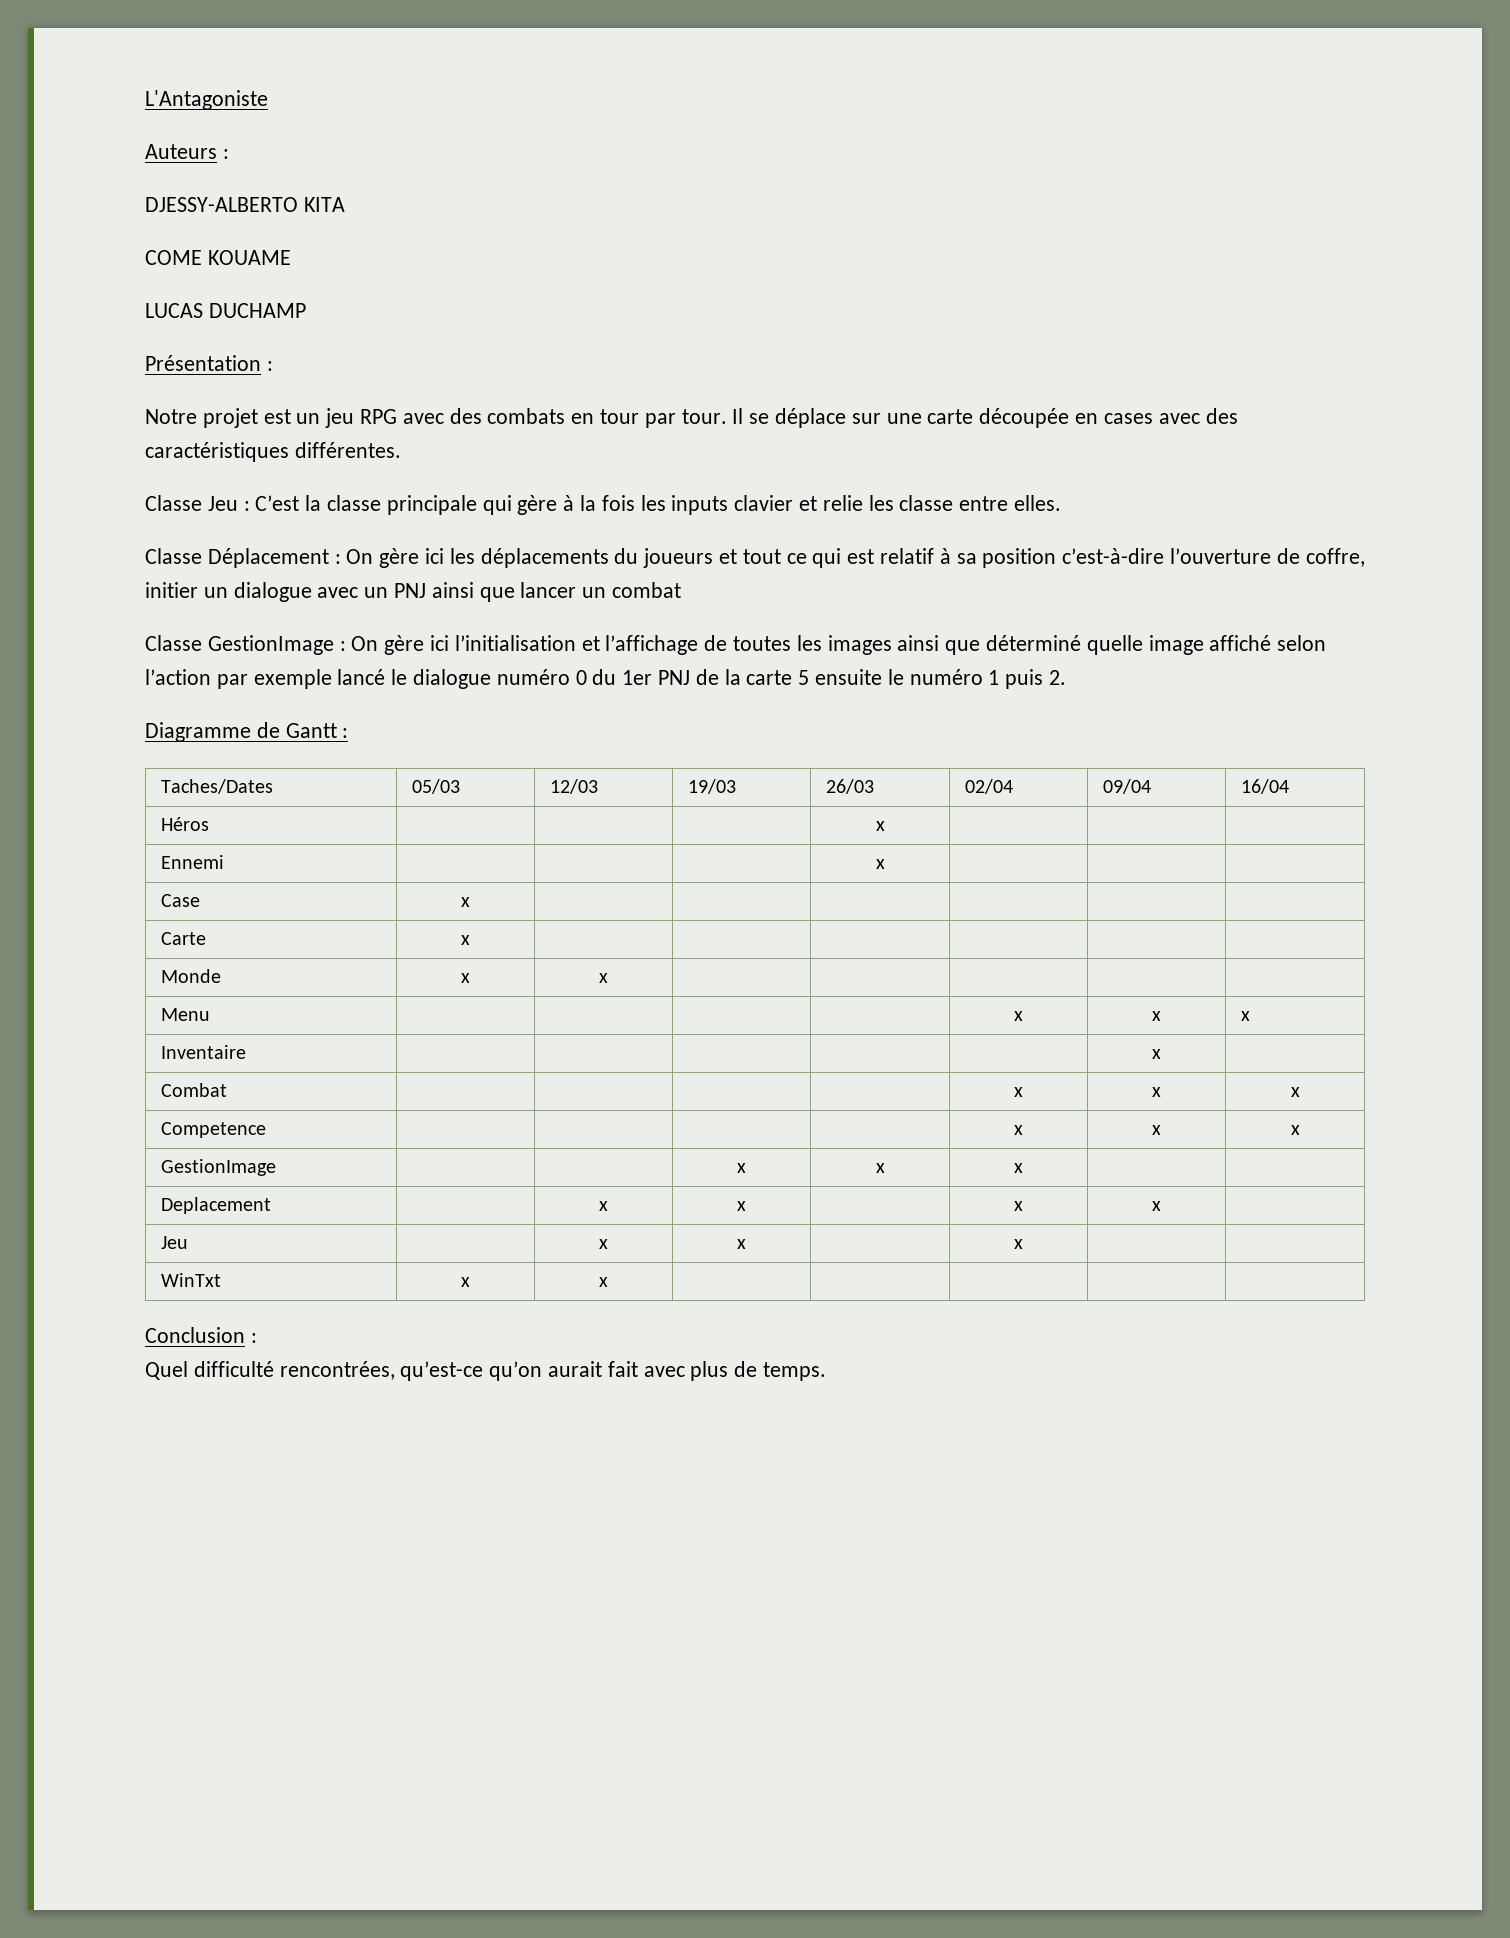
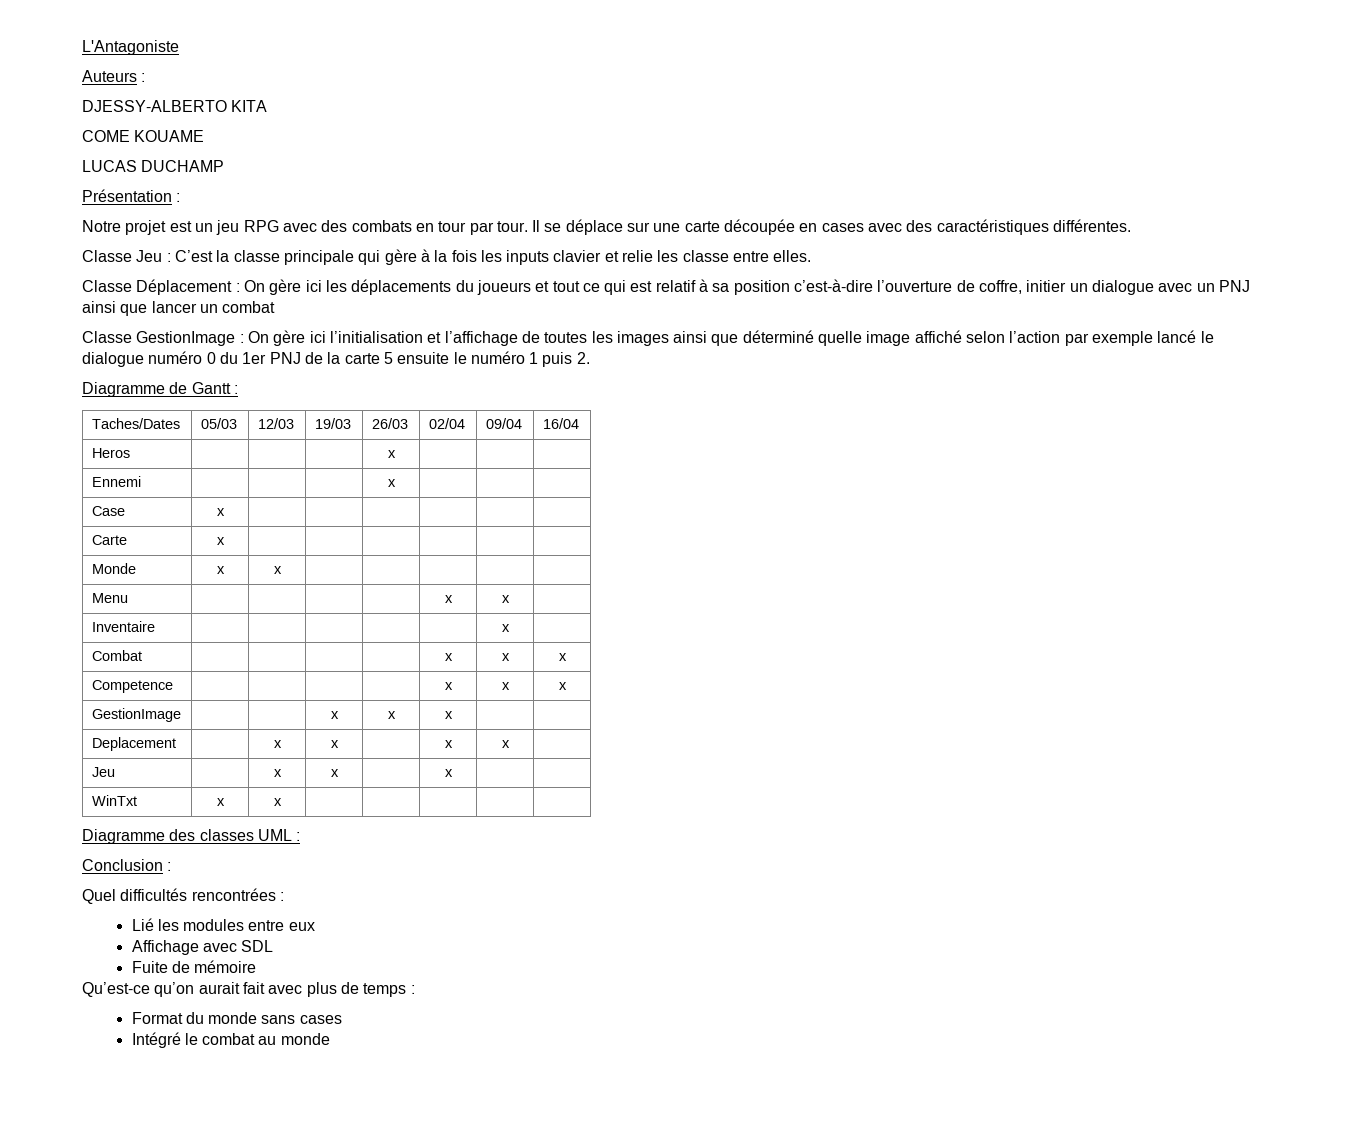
- Héros | | | | x | | |
+ Heros | | | | x | | |
- Menu | | | | | x | x | x
+ Menu | | | | | x | x |
+ Diagramme des classes UML :
  Conclusion :
- Quel difficulté rencontrées, qu’est-ce qu’on aurait fait avec plus de temps.
+ Quel difficultés rencontrées :
+ Lié les modules entre eux
+ Affichage avec SDL
+ Fuite de mémoire
+ Qu’est-ce qu’on aurait fait avec plus de temps :
+ Format du monde sans cases
+ Intégré le combat au monde

